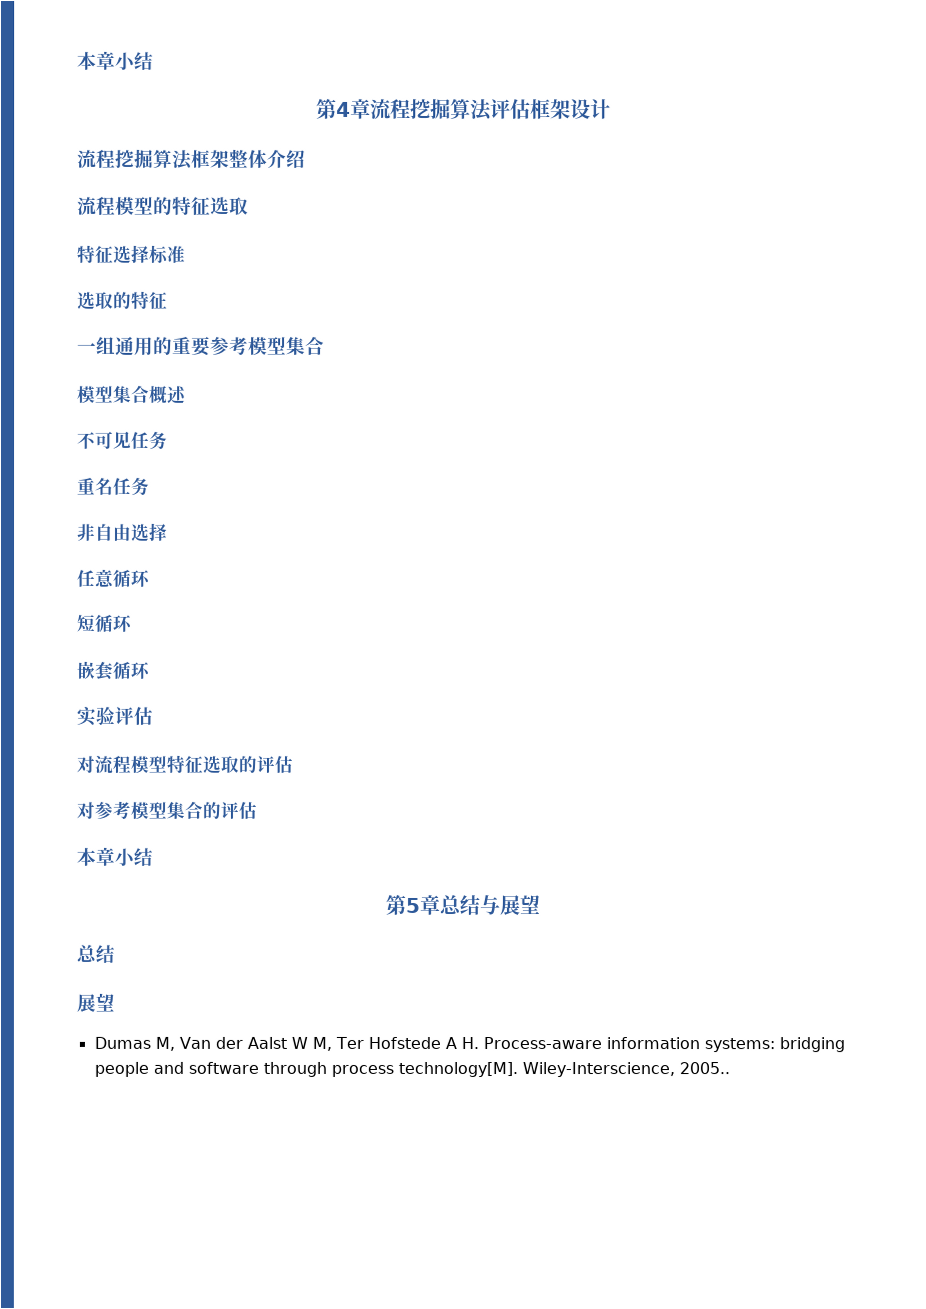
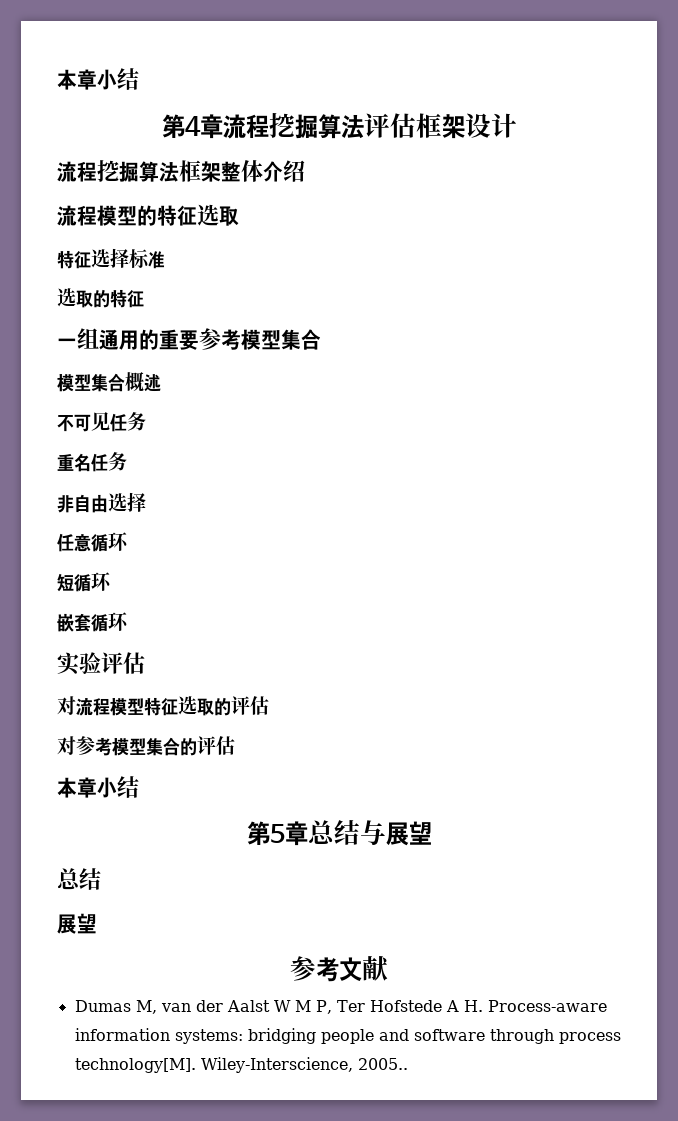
+ 参考文献
- Dumas M, Van der Aalst W M, Ter Hofstede A H. Process-aware information systems: bridging people and software through process technology[M].
+ Dumas M, van der Aalst W M P, Ter Hofstede A H. Process-aware information systems: bridging people and software through process technology[M].

